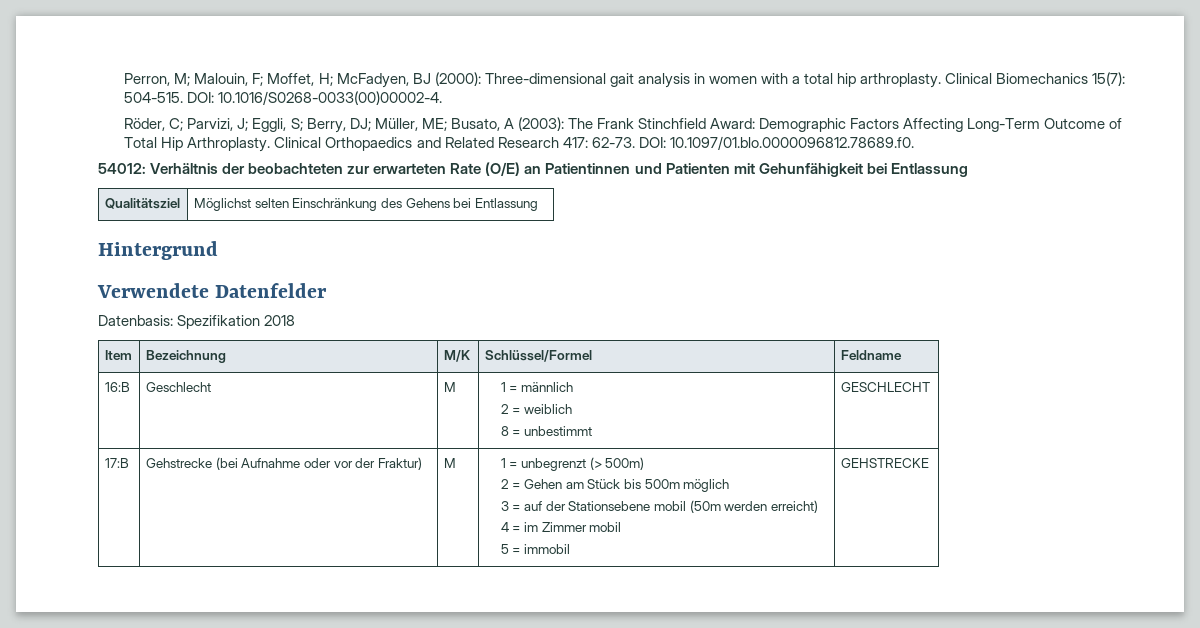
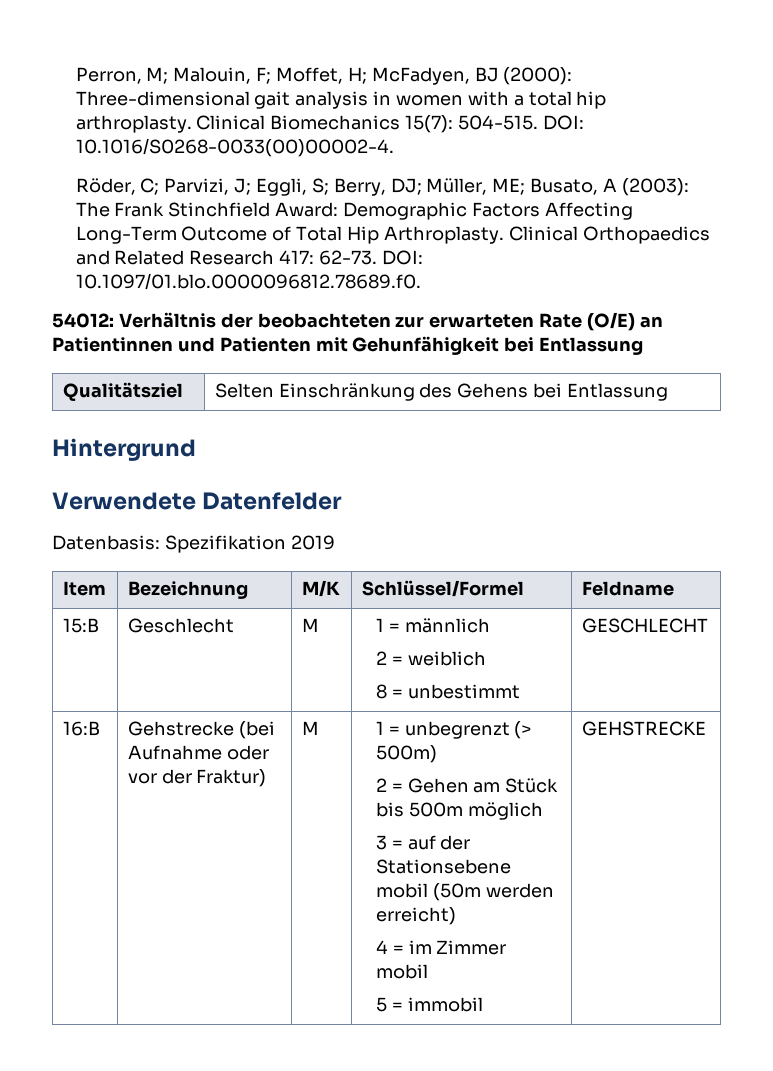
- Qualitätsziel | Möglichst selten Einschränkung des Gehens bei Entlassung
+ Qualitätsziel | Selten Einschränkung des Gehens bei Entlassung
- Datenbasis: Spezifikation 2018
+ Datenbasis: Spezifikation 2019
- 16:B | Geschlecht | M | 1 = männlich
+ 15:B | Geschlecht | M | 1 = männlich
- 17:B | Gehstrecke (bei Aufnahme oder vor der Fraktur) | M | 1 = unbegrenzt (> 500m)
+ 16:B | Gehstrecke (bei Aufnahme oder vor der Fraktur) | M | 1 = unbegrenzt (> 500m)

